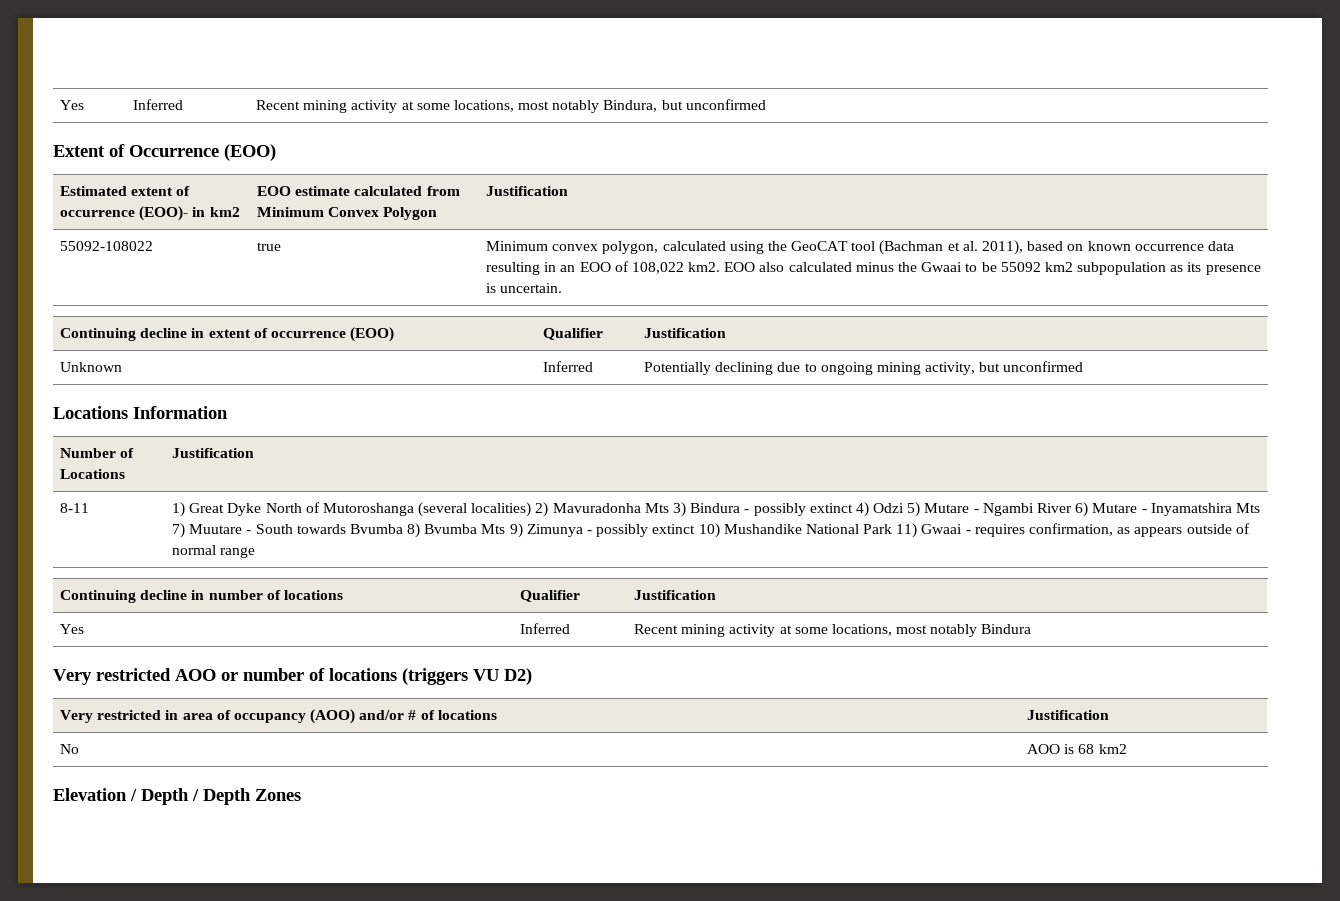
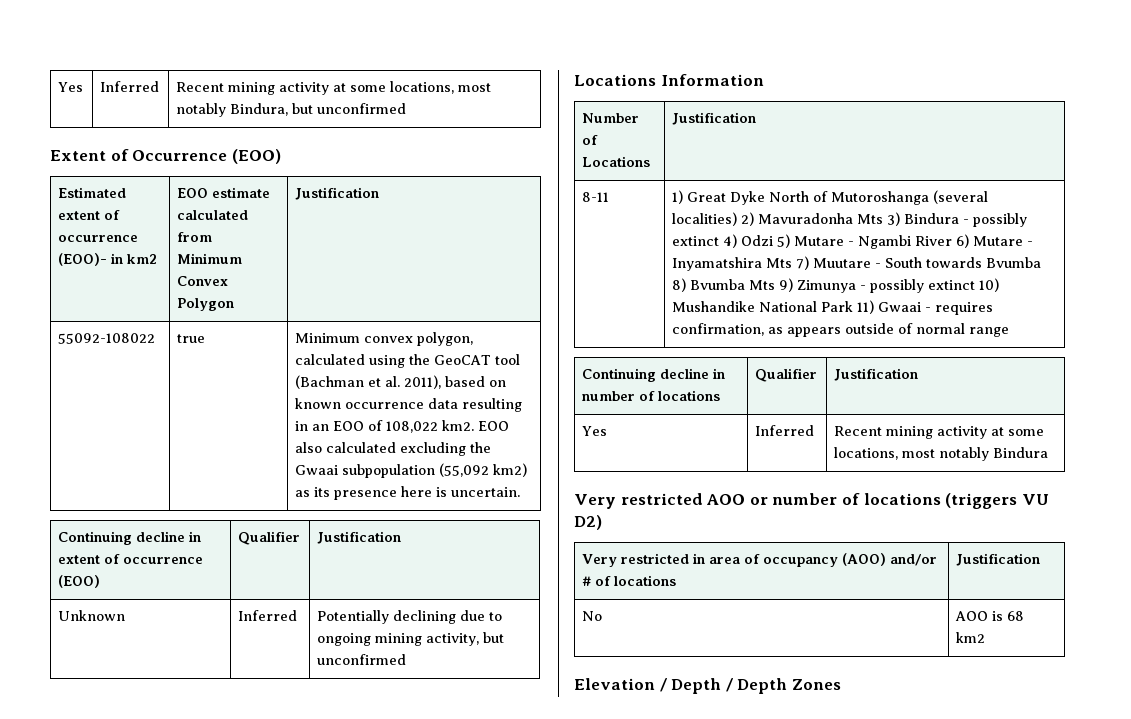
- EOO also calculated minus the Gwaai to be 55092 km2 subpopulation as its presence is uncertain.
+ EOO also calculated excluding the Gwaai subpopulation (55,092 km2) as its presence here is uncertain.

